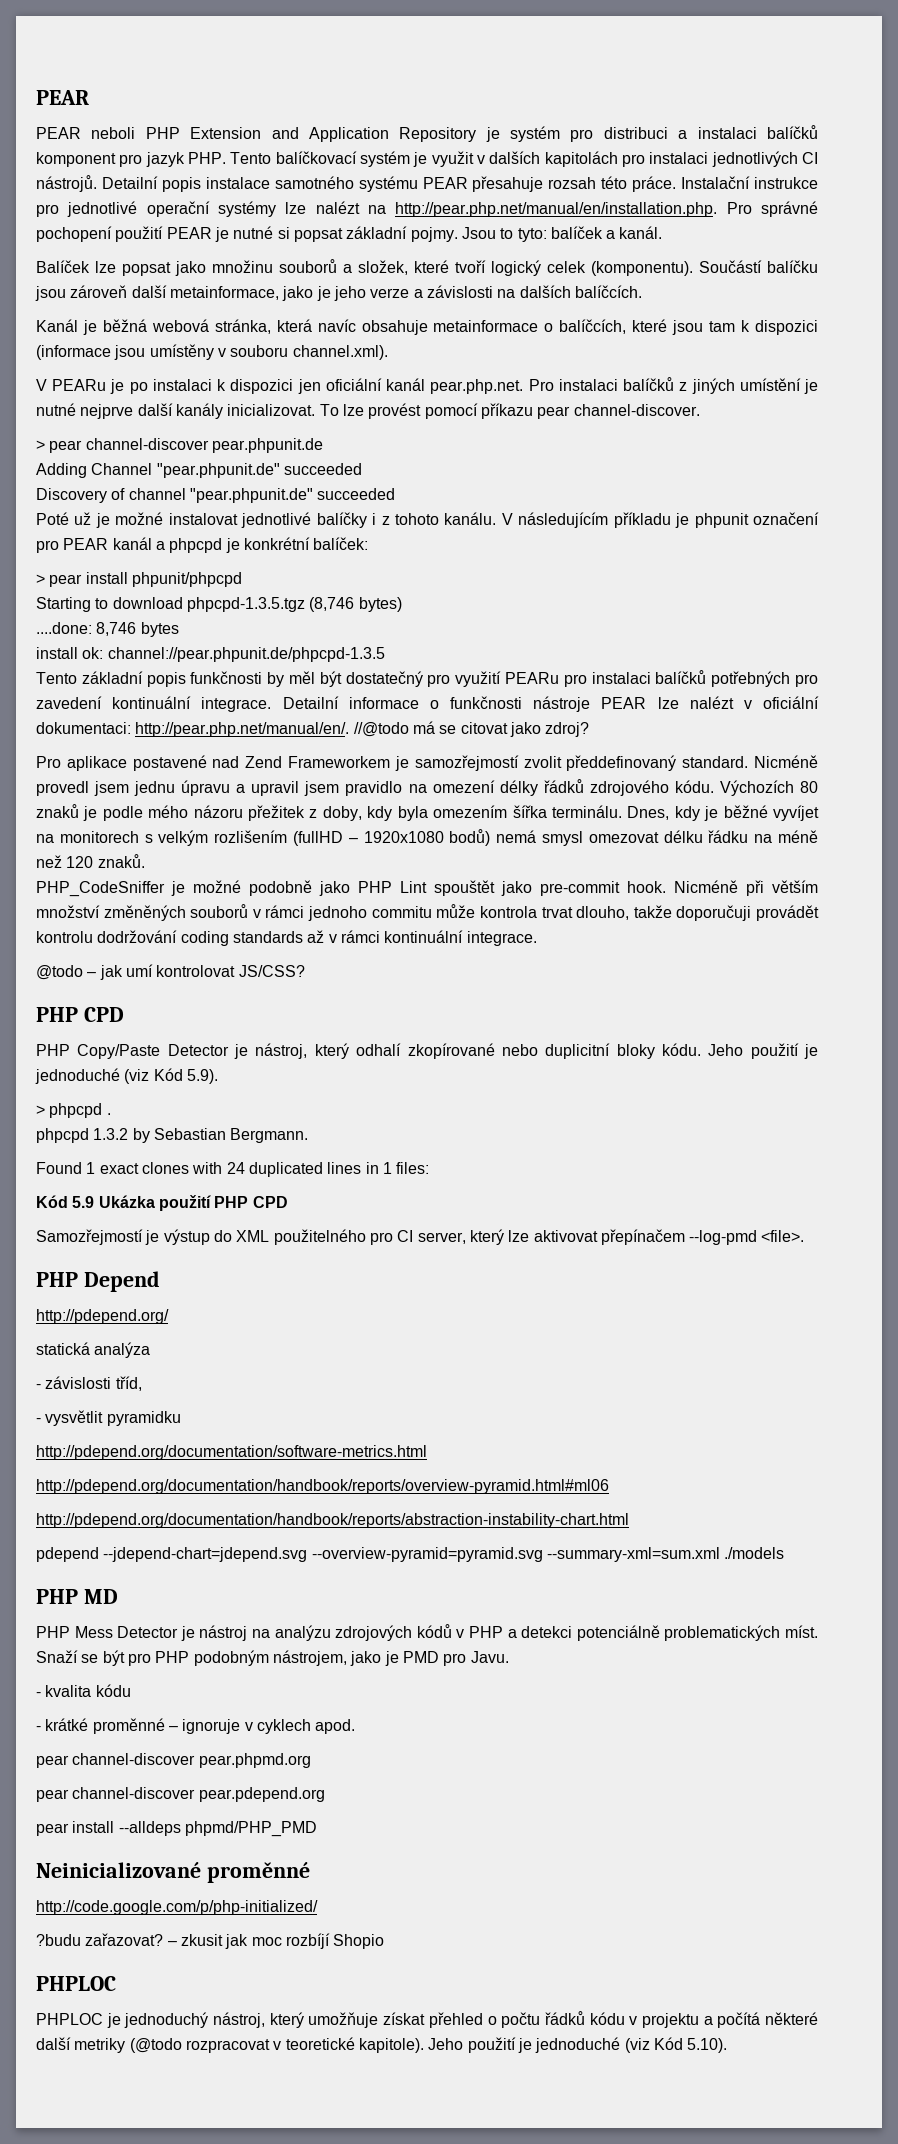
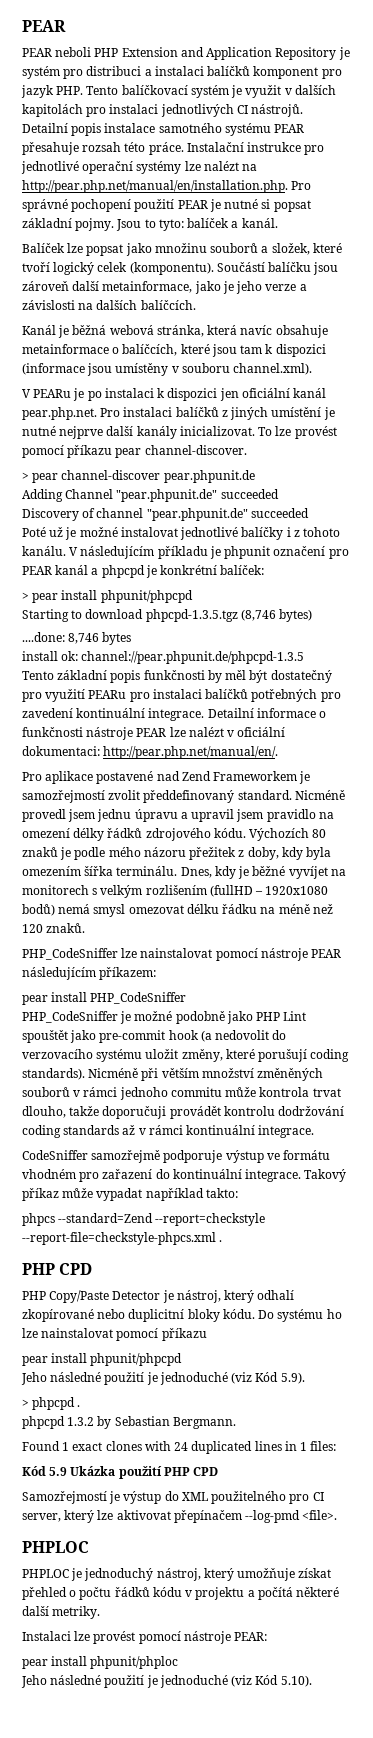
- Detailní informace o funkčnosti nástroje PEAR lze nalézt v oficiální dokumentaci: http://pear.php.net/manual/en/. //@todo má se citovat jako zdroj?
+ Detailní informace o funkčnosti nástroje PEAR lze nalézt v oficiální dokumentaci: http://pear.php.net/manual/en/.
+ PHP_CodeSniffer lze nainstalovat pomocí nástroje PEAR následujícím příkazem:
+ pear install PHP_CodeSniffer
- PHP_CodeSniffer je možné podobně jako PHP Lint spouštět jako pre-commit hook.
+ PHP_CodeSniffer je možné podobně jako PHP Lint spouštět jako pre-commit hook (a nedovolit do verzovacího systému uložit změny, které porušují coding standards).
- @todo – jak umí kontrolovat JS/CSS?
+ CodeSniffer samozřejmě podporuje výstup ve formátu vhodném pro zařazení do kontinuální integrace. Takový příkaz může vypadat například takto:
+ phpcs --standard=Zend --report=checkstyle --report-file=checkstyle-phpcs.xml .
- Jeho použití je jednoduché (viz Kód 5.9).
+ Do systému ho lze nainstalovat pomocí příkazu
+ pear install phpunit/phpcpd
+ Jeho následné použití je jednoduché (viz Kód 5.9).
- PHP Depend
- http://pdepend.org/
- statická analýza
- - závislosti tříd,
- - vysvětlit pyramidku
- http://pdepend.org/documentation/software-metrics.html
- http://pdepend.org/documentation/handbook/reports/overview-pyramid.html#ml06
- http://pdepend.org/documentation/handbook/reports/abstraction-instability-chart.html
- pdepend --jdepend-chart=jdepend.svg --overview-pyramid=pyramid.svg --summary-xml=sum.xml ./models
- PHP MD
- PHP Mess Detector je nástroj na analýzu zdrojových kódů v PHP a detekci potenciálně problematických míst. Snaží se být pro PHP podobným nástrojem, jako je PMD pro Javu.
- - kvalita kódu
- - krátké proměnné – ignoruje v cyklech apod.
- pear channel-discover pear.phpmd.org
- pear channel-discover pear.pdepend.org
- pear install --alldeps phpmd/PHP_PMD
- Neinicializované proměnné
- http://code.google.com/p/php-initialized/
- ?budu zařazovat? – zkusit jak moc rozbíjí Shopio
- PHPLOC je jednoduchý nástroj, který umožňuje získat přehled o počtu řádků kódu v projektu a počítá některé další metriky (@todo rozpracovat v teoretické kapitole). Jeho použití je jednoduché (viz Kód 5.10).
+ PHPLOC je jednoduchý nástroj, který umožňuje získat přehled o počtu řádků kódu v projektu a počítá některé další metriky.
+ Instalaci lze provést pomocí nástroje PEAR:
+ pear install phpunit/phploc
+ Jeho následné použití je jednoduché (viz Kód 5.10).

